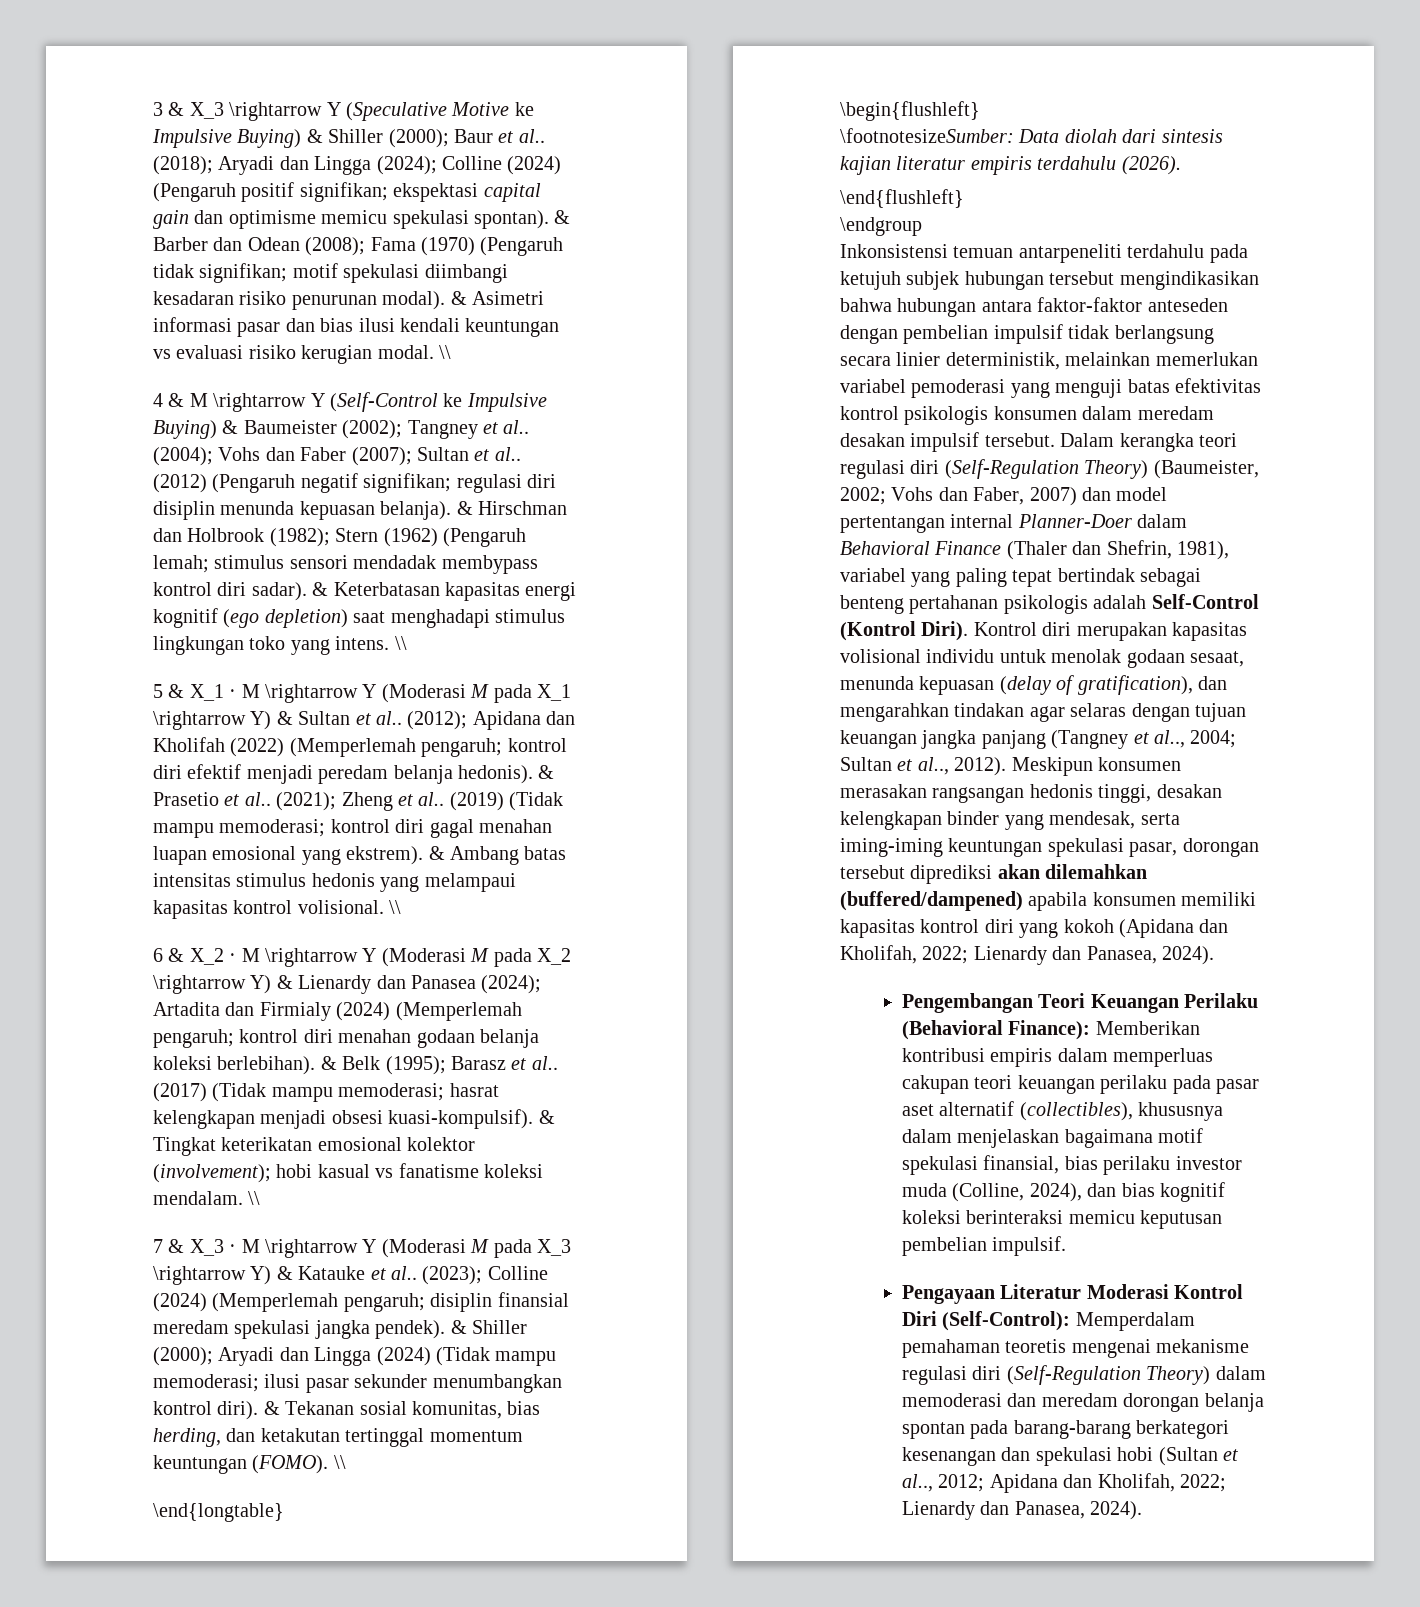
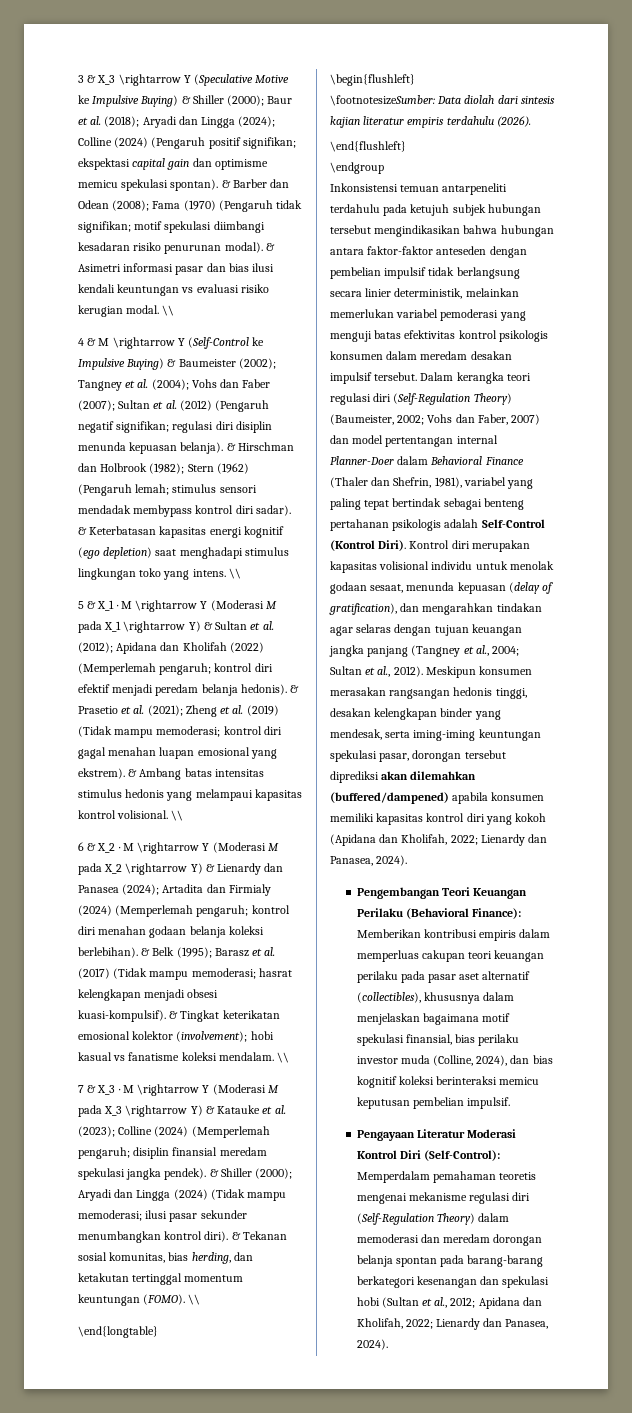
- 3 & X_3 \rightarrow Y (Speculative Motive ke Impulsive Buying) & Shiller (2000); Baur et al.. (2018); Aryadi dan Lingga (2024); Colline (2024) (Pengaruh positif signifikan; ekspektasi capital gain dan optimisme memicu spekulasi spontan).
+ 3 & X_3 \rightarrow Y (Speculative Motive ke Impulsive Buying) & Shiller (2000); Baur et al. (2018); Aryadi dan Lingga (2024); Colline (2024) (Pengaruh positif signifikan; ekspektasi capital gain dan optimisme memicu spekulasi spontan).
- 4 & M \rightarrow Y (Self-Control ke Impulsive Buying) & Baumeister (2002); Tangney et al.. (2004); Vohs dan Faber (2007); Sultan et al.. (2012) (Pengaruh negatif signifikan; regulasi diri disiplin menunda kepuasan belanja).
+ 4 & M \rightarrow Y (Self-Control ke Impulsive Buying) & Baumeister (2002); Tangney et al. (2004); Vohs dan Faber (2007); Sultan et al. (2012) (Pengaruh negatif signifikan; regulasi diri disiplin menunda kepuasan belanja).
- 5 & X_1 · M \rightarrow Y (Moderasi M pada X_1 \rightarrow Y) & Sultan et al.. (2012); Apidana dan Kholifah (2022) (Memperlemah pengaruh; kontrol diri efektif menjadi peredam belanja hedonis).
+ 5 & X_1 · M \rightarrow Y (Moderasi M pada X_1 \rightarrow Y) & Sultan et al. (2012); Apidana dan Kholifah (2022) (Memperlemah pengaruh; kontrol diri efektif menjadi peredam belanja hedonis).
- & Prasetio et al.. (2021); Zheng et al.. (2019) (Tidak mampu memoderasi; kontrol diri gagal menahan luapan emosional yang ekstrem).
+ & Prasetio et al. (2021); Zheng et al. (2019) (Tidak mampu memoderasi; kontrol diri gagal menahan luapan emosional yang ekstrem).
- & Belk (1995); Barasz et al.. (2017) (Tidak mampu memoderasi; hasrat kelengkapan menjadi obsesi kuasi-kompulsif).
+ & Belk (1995); Barasz et al. (2017) (Tidak mampu memoderasi; hasrat kelengkapan menjadi obsesi kuasi-kompulsif).
- 7 & X_3 · M \rightarrow Y (Moderasi M pada X_3 \rightarrow Y) & Katauke et al.. (2023); Colline (2024) (Memperlemah pengaruh; disiplin finansial meredam spekulasi jangka pendek).
+ 7 & X_3 · M \rightarrow Y (Moderasi M pada X_3 \rightarrow Y) & Katauke et al. (2023); Colline (2024) (Memperlemah pengaruh; disiplin finansial meredam spekulasi jangka pendek).
- Kontrol diri merupakan kapasitas volisional individu untuk menolak godaan sesaat, menunda kepuasan (delay of gratification), dan mengarahkan tindakan agar selaras dengan tujuan keuangan jangka panjang (Tangney et al.., 2004; Sultan et al.., 2012).
+ Kontrol diri merupakan kapasitas volisional individu untuk menolak godaan sesaat, menunda kepuasan (delay of gratification), dan mengarahkan tindakan agar selaras dengan tujuan keuangan jangka panjang (Tangney et al., 2004; Sultan et al., 2012).
- Pengayaan Literatur Moderasi Kontrol Diri (Self-Control): Memperdalam pemahaman teoretis mengenai mekanisme regulasi diri (Self-Regulation Theory) dalam memoderasi dan meredam dorongan belanja spontan pada barang-barang berkategori kesenangan dan spekulasi hobi (Sultan et al.., 2012; Apidana dan Kholifah, 2022; Lienardy dan Panasea, 2024).
+ Pengayaan Literatur Moderasi Kontrol Diri (Self-Control): Memperdalam pemahaman teoretis mengenai mekanisme regulasi diri (Self-Regulation Theory) dalam memoderasi dan meredam dorongan belanja spontan pada barang-barang berkategori kesenangan dan spekulasi hobi (Sultan et al., 2012; Apidana dan Kholifah, 2022; Lienardy dan Panasea, 2024).

